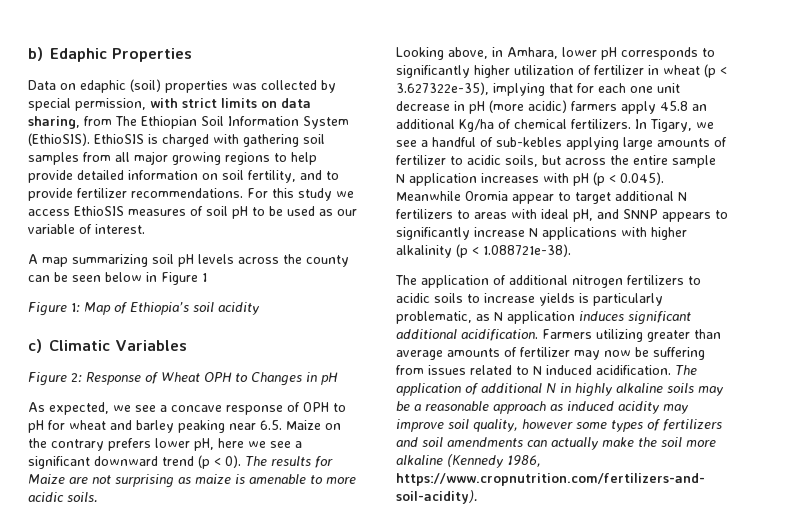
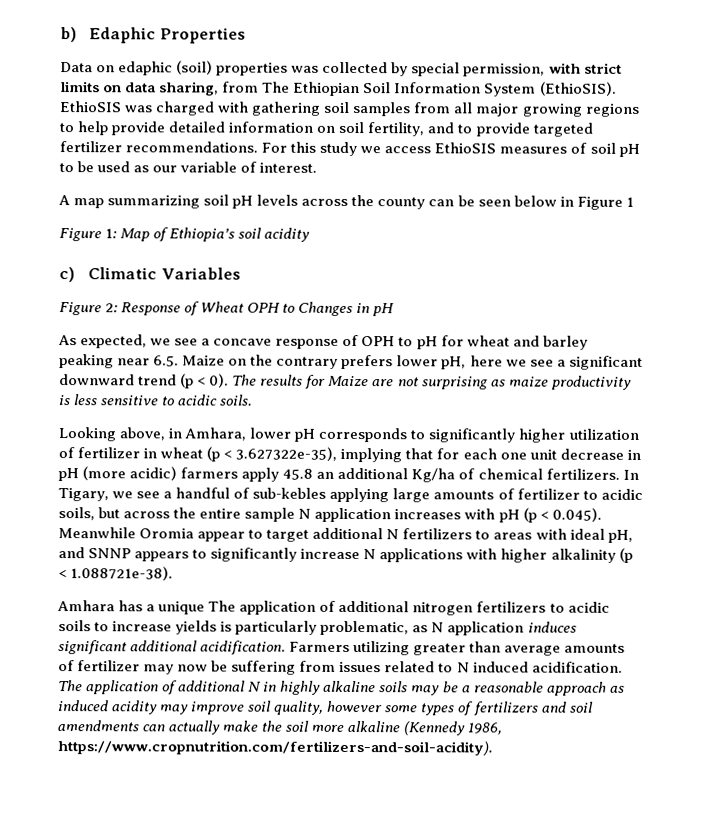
- EthioSIS is charged with gathering soil samples from all major growing regions to help provide detailed information on soil fertility, and to provide fertilizer recommendations.
+ EthioSIS was charged with gathering soil samples from all major growing regions to help provide detailed information on soil fertility, and to provide targeted fertilizer recommendations.
- The results for Maize are not surprising as maize is amenable to more acidic soils.
+ The results for Maize are not surprising as maize productivity is less sensitive to acidic soils.
- The application of additional nitrogen fertilizers to acidic soils to increase yields is particularly problematic, as N application induces significant additional acidification.
+ Amhara has a unique The application of additional nitrogen fertilizers to acidic soils to increase yields is particularly problematic, as N application induces significant additional acidification.

